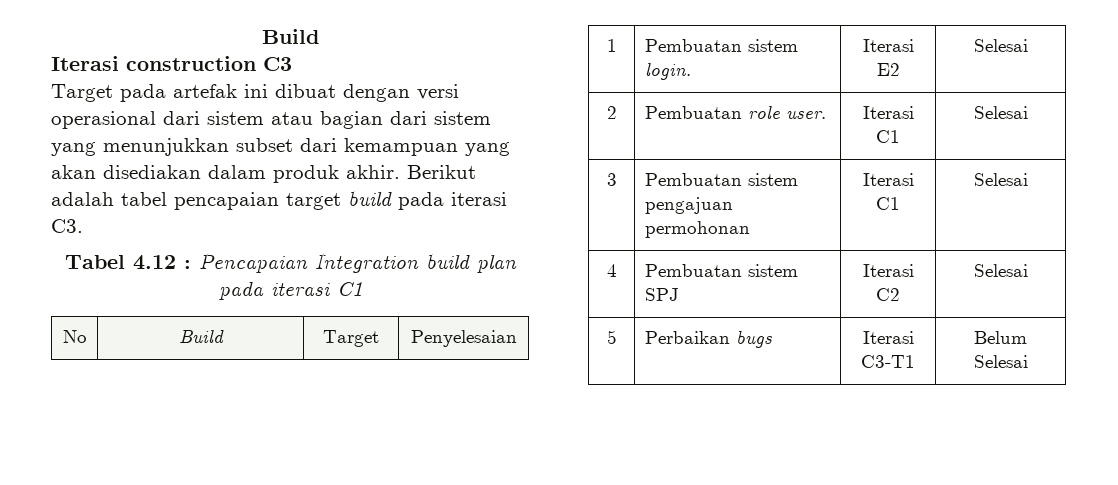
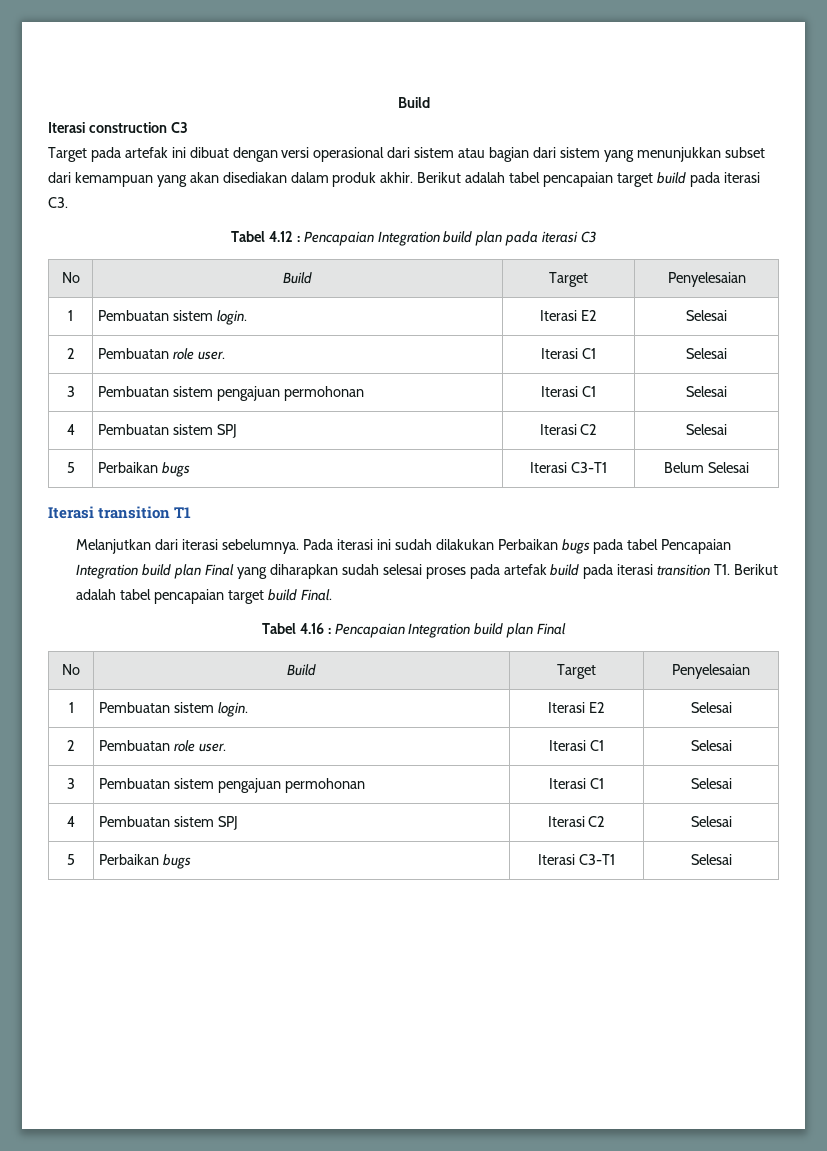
- Tabel 4.12 : Pencapaian Integration build plan pada iterasi C1
+ Tabel 4.12 : Pencapaian Integration build plan pada iterasi C3
+ Iterasi transition T1
+ Melanjutkan dari iterasi sebelumnya. Pada iterasi ini sudah dilakukan Perbaikan bugs pada tabel Pencapaian Integration build plan Final yang diharapkan sudah selesai proses pada artefak build pada iterasi transition T1. Berikut adalah tabel pencapaian target build Final.
+ Tabel 4.16 : Pencapaian Integration build plan Final
+ No | Build | Target | Penyelesaian
+ 1 | Pembuatan sistem login. | Iterasi E2 | Selesai
+ 2 | Pembuatan role user. | Iterasi C1 | Selesai
+ 3 | Pembuatan sistem pengajuan permohonan | Iterasi C1 | Selesai
+ 4 | Pembuatan sistem SPJ | Iterasi C2 | Selesai
+ 5 | Perbaikan bugs | Iterasi C3-T1 | Selesai

